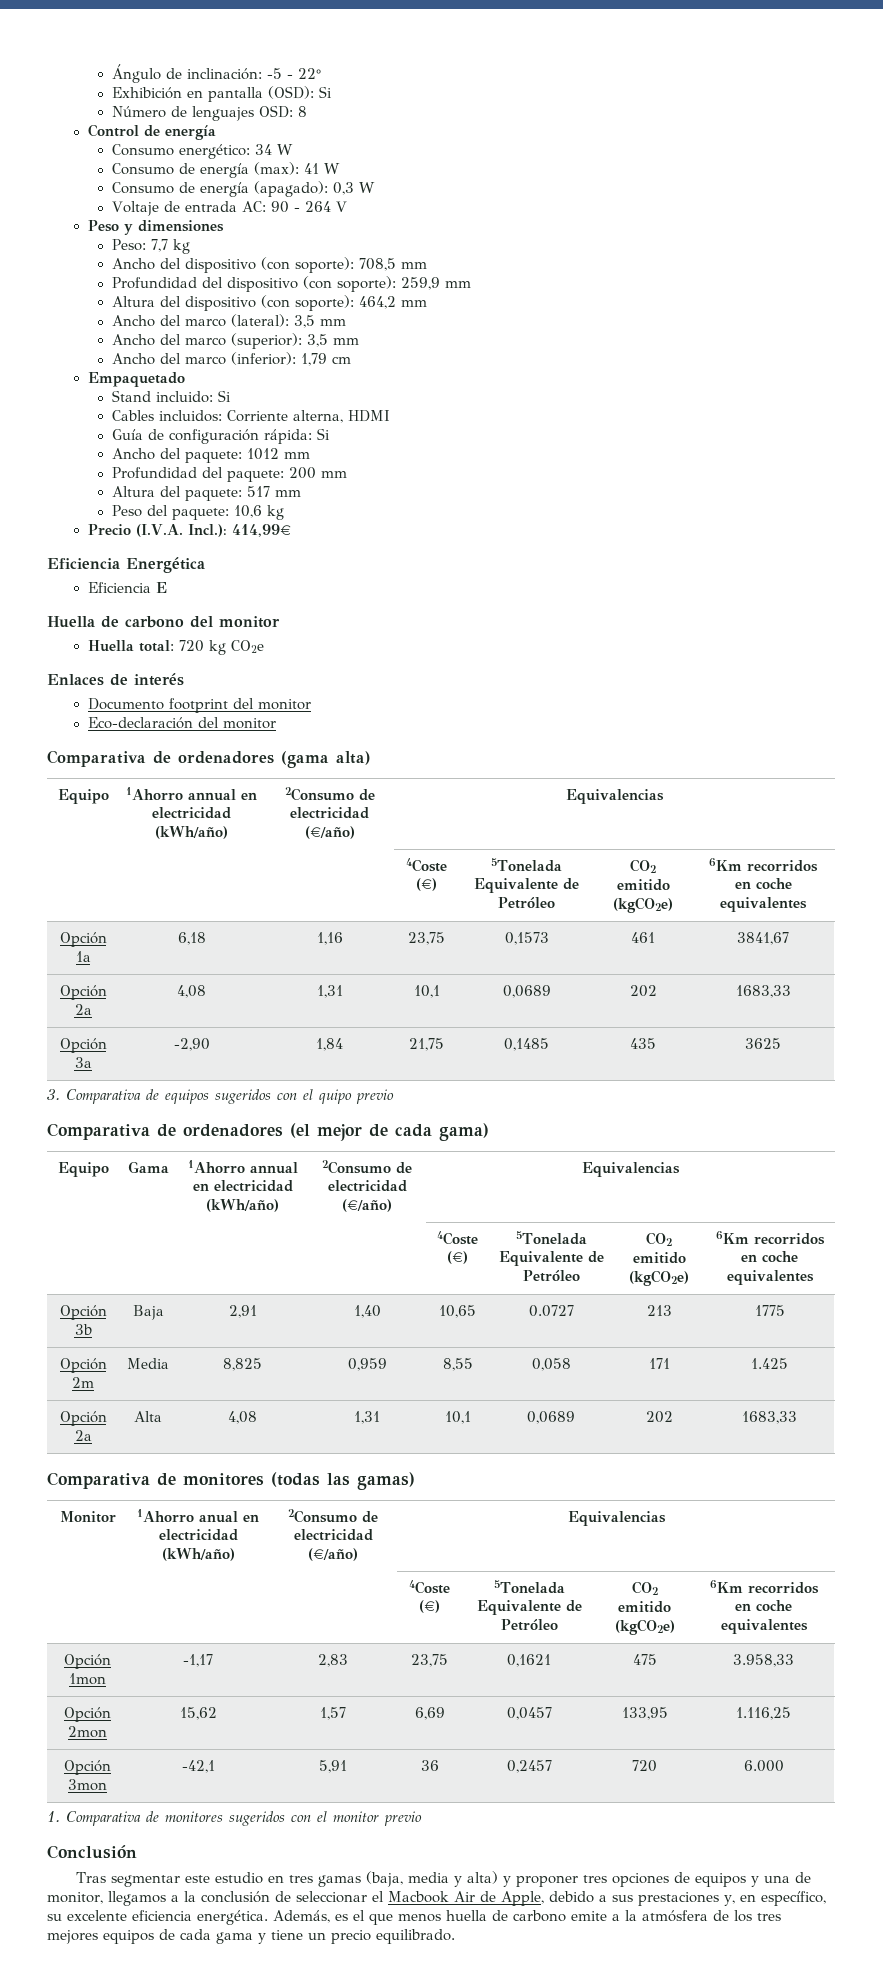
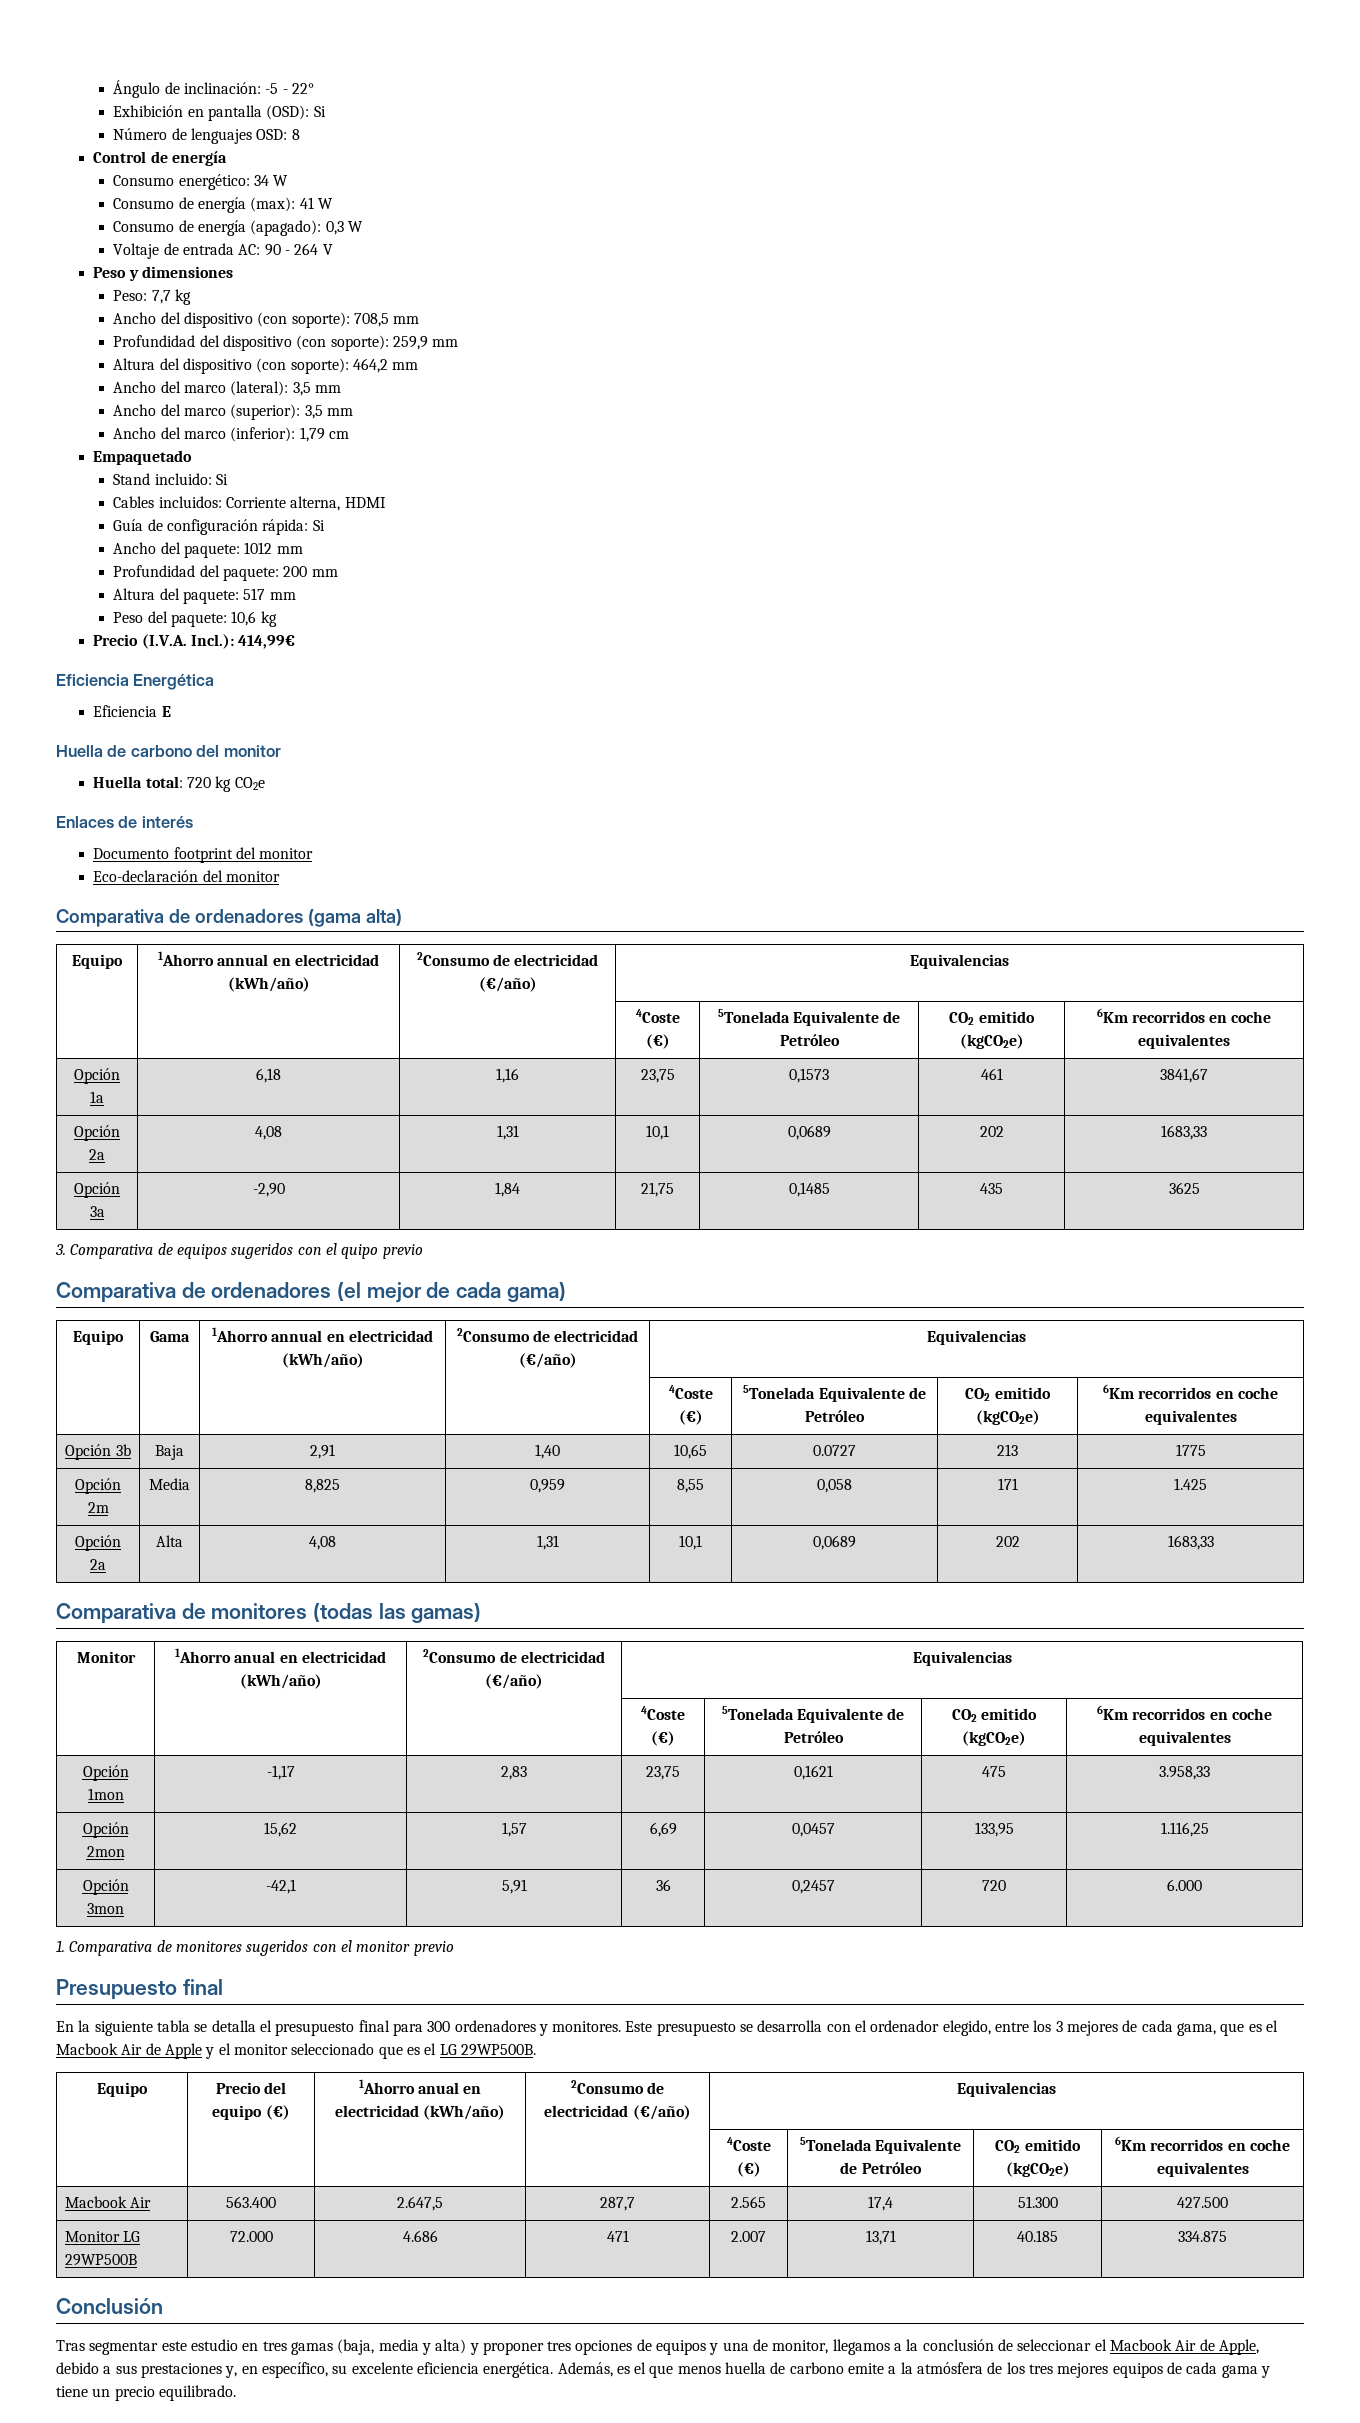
+ Presupuesto final
+ En la siguiente tabla se detalla el presupuesto final para 300 ordenadores y monitores. Este presupuesto se desarrolla con el ordenador elegido, entre los 3 mejores de cada gama, que es el Macbook Air de Apple y el monitor seleccionado que es el LG 29WP500B.
+ Equipo | Precio del equipo (€) | 1Ahorro anual en electricidad (kWh/año) | 2Consumo de electricidad (€/año) | Equivalencias
+ | | | | 4Coste (€) | 5Tonelada Equivalente de Petróleo | CO2 emitido (kgCO2e) | 6Km recorridos en coche equivalentes
+ Macbook Air | 563.400 | 2.647,5 | 287,7 | 2.565 | 17,4 | 51.300 | 427.500
+ Monitor LG 29WP500B | 72.000 | 4.686 | 471 | 2.007 | 13,71 | 40.185 | 334.875

